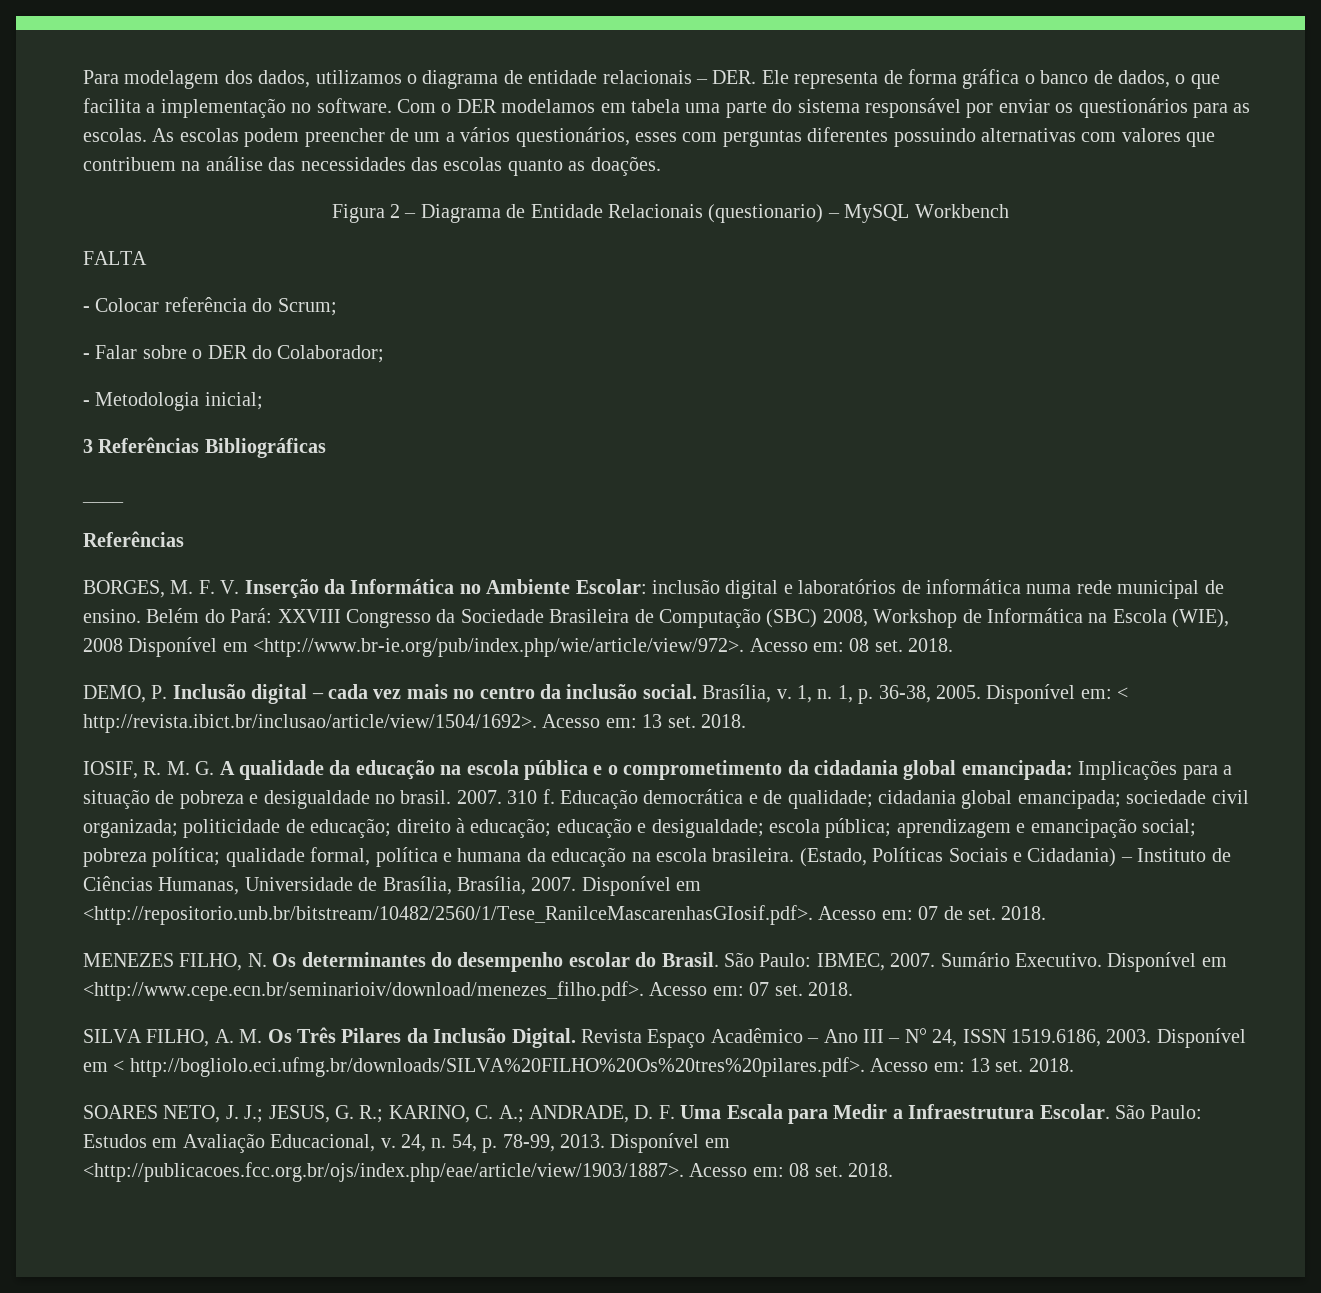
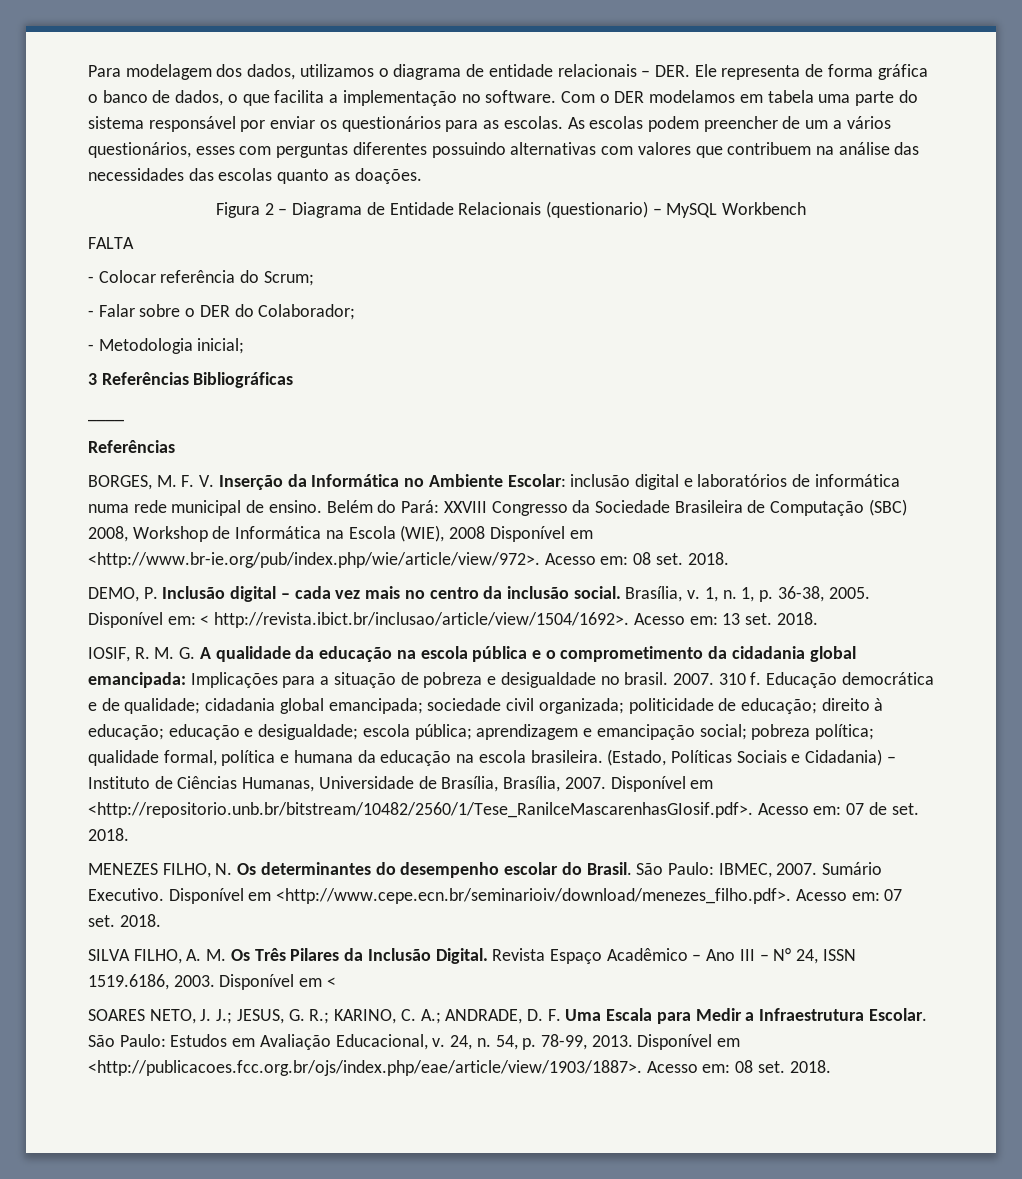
- Disponível em < http://bogliolo.eci.ufmg.br/downloads/SILVA%20FILHO%20Os%20tres%20pilares.pdf>. Acesso em: 13 set. 2018.
+ Disponível em <

